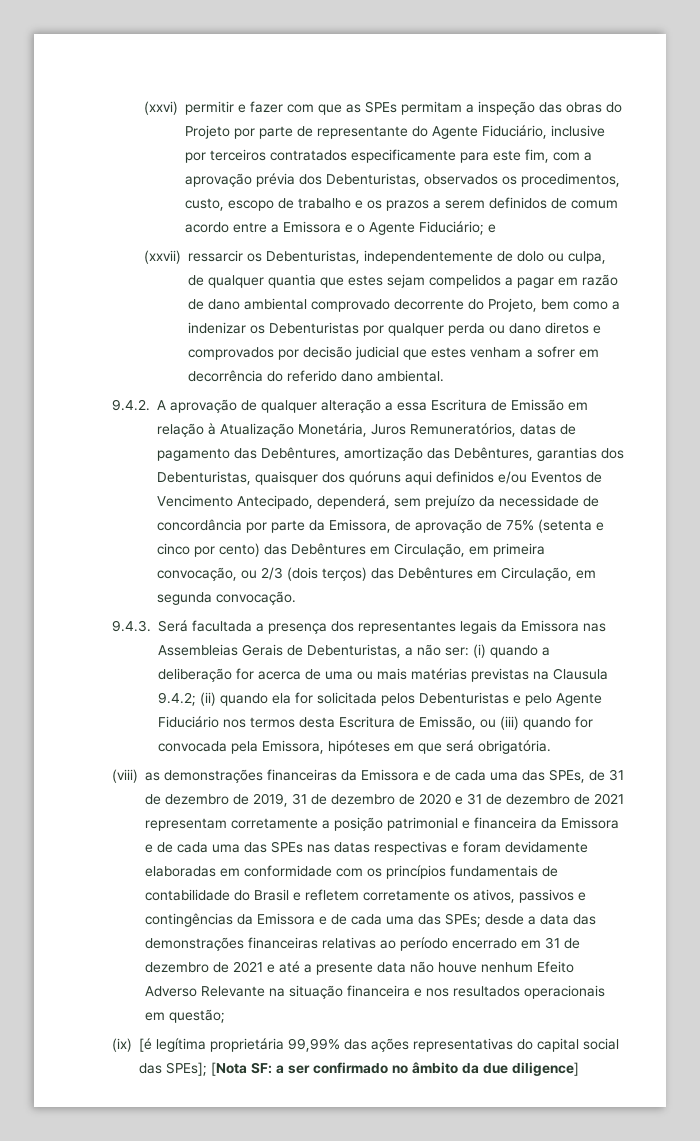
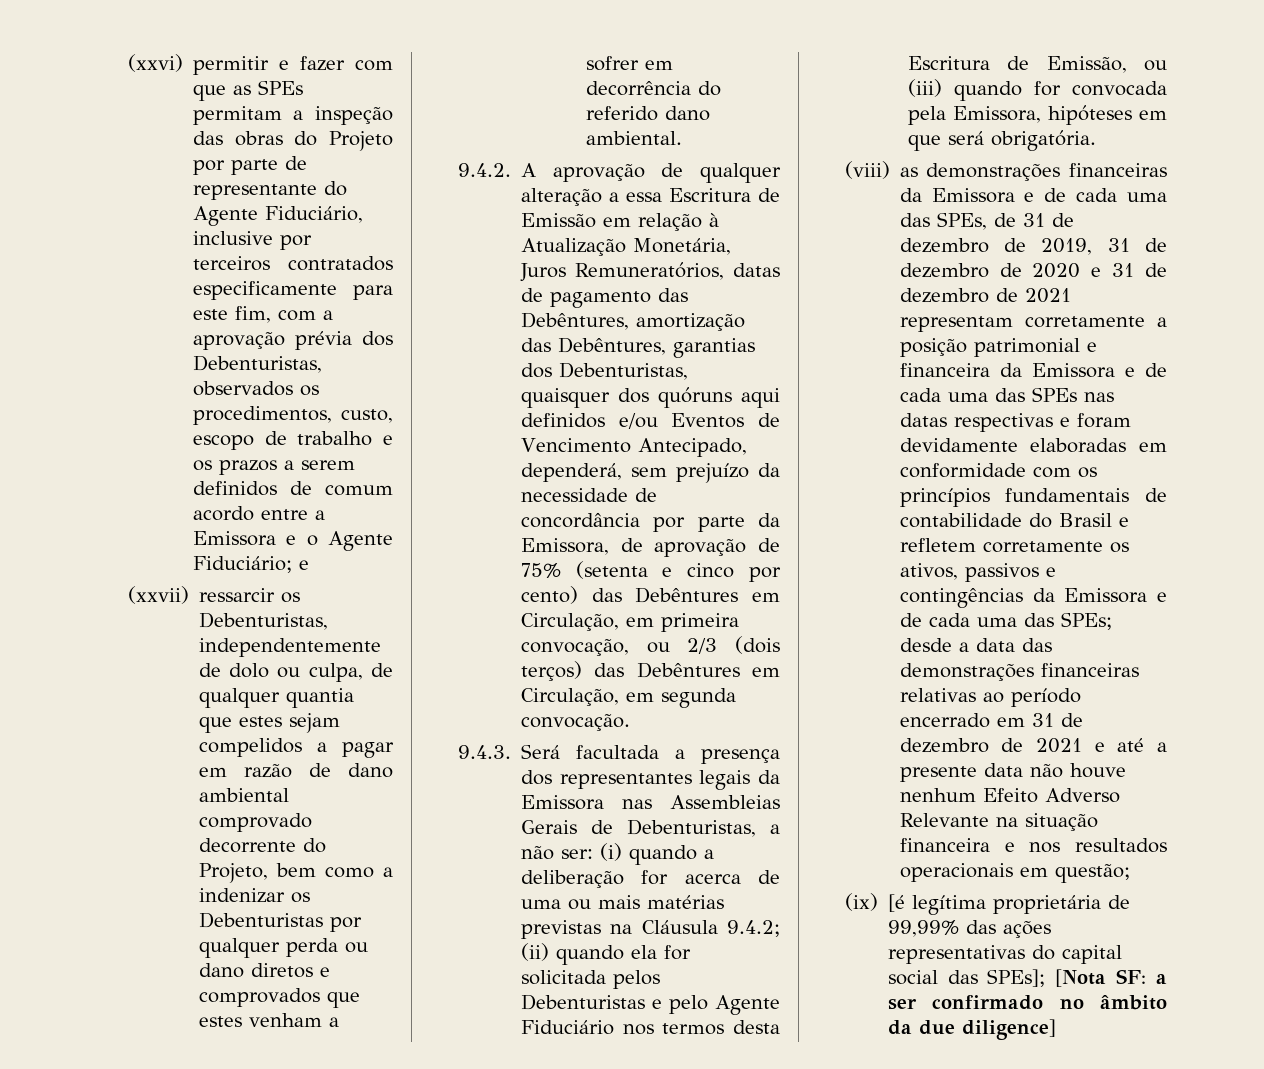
- (xxvii) ressarcir os Debenturistas, independentemente de dolo ou culpa, de qualquer quantia que estes sejam compelidos a pagar em razão de dano ambiental comprovado decorrente do Projeto, bem como a indenizar os Debenturistas por qualquer perda ou dano diretos e comprovados por decisão judicial que estes venham a sofrer em decorrência do referido dano ambiental.
+ (xxvii) ressarcir os Debenturistas, independentemente de dolo ou culpa, de qualquer quantia que estes sejam compelidos a pagar em razão de dano ambiental comprovado decorrente do Projeto, bem como a indenizar os Debenturistas por qualquer perda ou dano diretos e comprovados que estes venham a sofrer em decorrência do referido dano ambiental.
- (i) quando a deliberação for acerca de uma ou mais matérias previstas na Clausula 9.4.2;
+ (i) quando a deliberação for acerca de uma ou mais matérias previstas na Cláusula 9.4.2;
- (ix) [é legítima proprietária 99,99% das ações representativas do capital social das SPEs]; [Nota SF: a ser confirmado no âmbito da due diligence]
+ (ix) [é legítima proprietária de 99,99% das ações representativas do capital social das SPEs]; [Nota SF: a ser confirmado no âmbito da due diligence]

